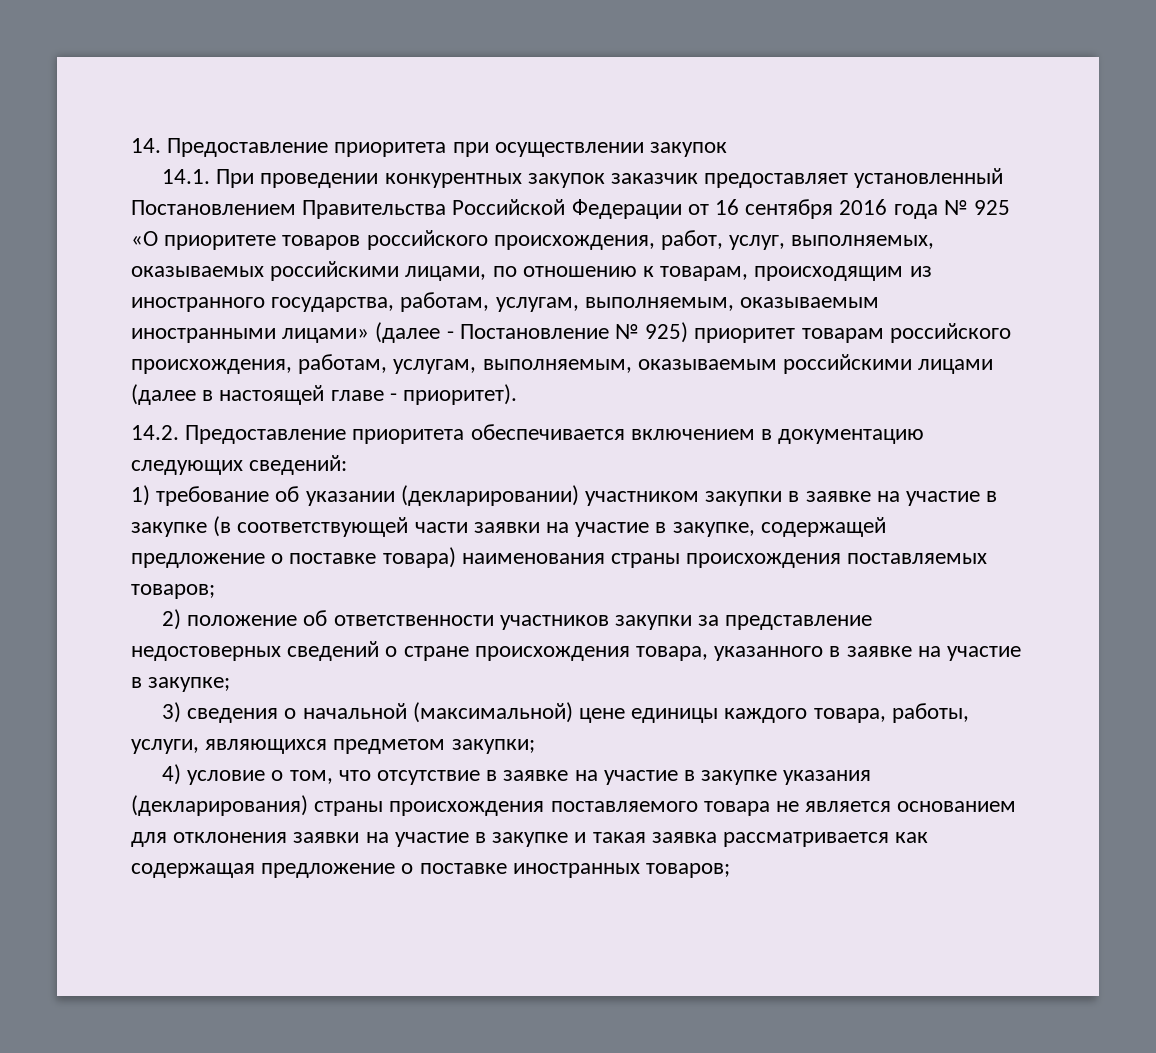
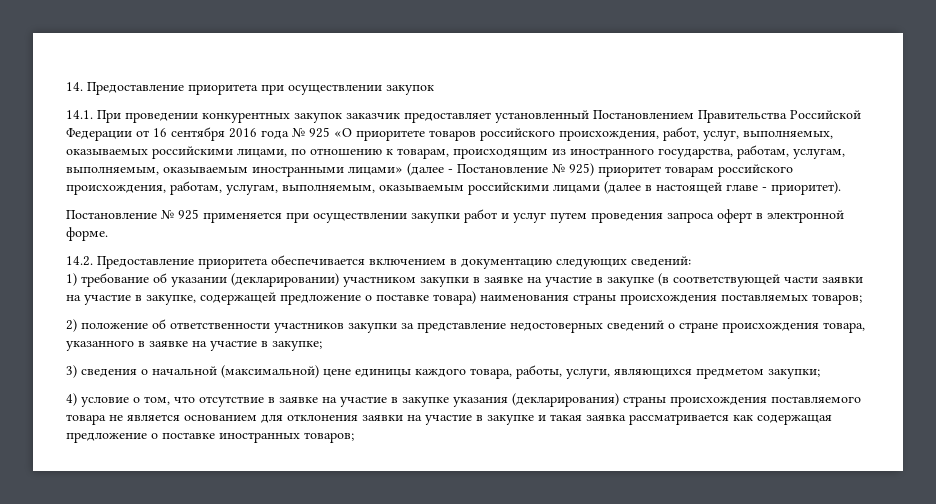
+ Постановление № 925 применяется при осуществлении закупки работ и услуг путем проведения запроса оферт в электронной форме.

